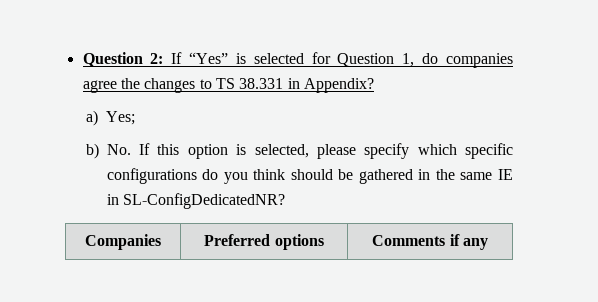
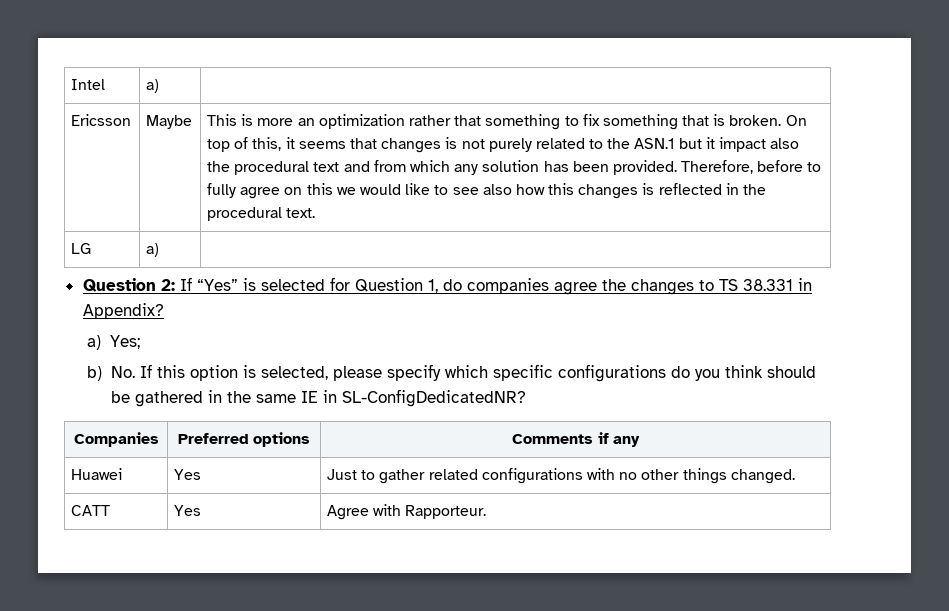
+ Intel | a) |
+ Ericsson | Maybe | This is more an optimization rather that something to fix something that is broken. On top of this, it seems that changes is not purely related to the ASN.1 but it impact also the procedural text and from which any solution has been provided. Therefore, before to fully agree on this we would like to see also how this changes is reflected in the procedural text.
+ LG | a) |
+ Huawei | Yes | Just to gather related configurations with no other things changed.
+ CATT | Yes | Agree with Rapporteur.

